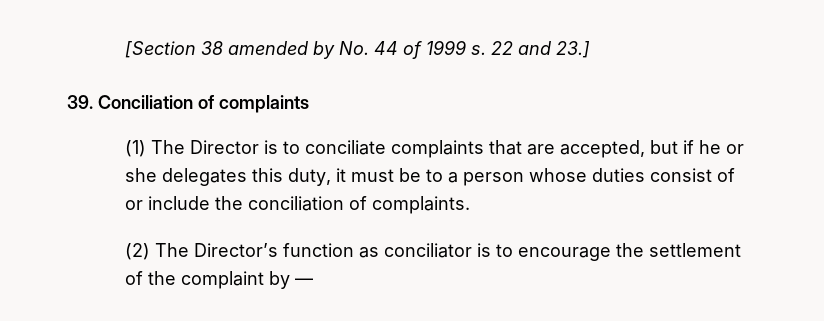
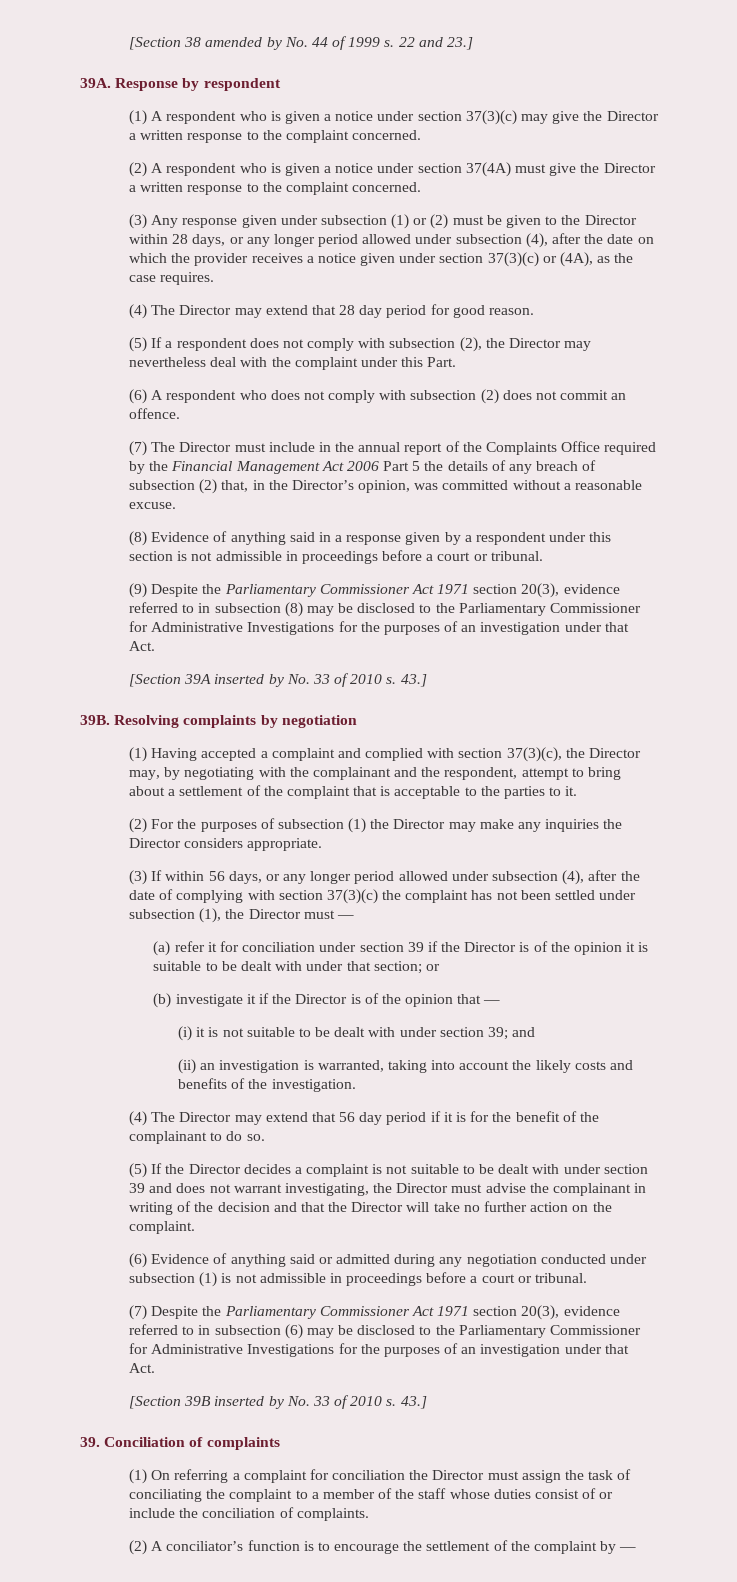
+ 39A. Response by respondent
+ (1) A respondent who is given a notice under section 37(3)(c) may give the Director a written response to the complaint concerned.
+ (2) A respondent who is given a notice under section 37(4A) must give the Director a written response to the complaint concerned.
+ (3) Any response given under subsection (1) or (2) must be given to the Director within 28 days, or any longer period allowed under subsection (4), after the date on which the provider receives a notice given under section 37(3)(c) or (4A), as the case requires.
+ (4) The Director may extend that 28 day period for good reason.
+ (5) If a respondent does not comply with subsection (2), the Director may nevertheless deal with the complaint under this Part.
+ (6) A respondent who does not comply with subsection (2) does not commit an offence.
+ (7) The Director must include in the annual report of the Complaints Office required by the Financial Management Act 2006 Part 5 the details of any breach of subsection (2) that, in the Director’s opinion, was committed without a reasonable excuse.
+ (8) Evidence of anything said in a response given by a respondent under this section is not admissible in proceedings before a court or tribunal.
+ (9) Despite the Parliamentary Commissioner Act 1971 section 20(3), evidence referred to in subsection (8) may be disclosed to the Parliamentary Commissioner for Administrative Investigations for the purposes of an investigation under that Act.
+ [Section 39A inserted by No. 33 of 2010 s. 43.]
+ 39B. Resolving complaints by negotiation
+ (1) Having accepted a complaint and complied with section 37(3)(c), the Director may, by negotiating with the complainant and the respondent, attempt to bring about a settlement of the complaint that is acceptable to the parties to it.
+ (2) For the purposes of subsection (1) the Director may make any inquiries the Director considers appropriate.
+ (3) If within 56 days, or any longer period allowed under subsection (4), after the date of complying with section 37(3)(c) the complaint has not been settled under subsection (1), the Director must —
+ (a) refer it for conciliation under section 39 if the Director is of the opinion it is suitable to be dealt with under that section; or
+ (b) investigate it if the Director is of the opinion that —
+ (i) it is not suitable to be dealt with under section 39; and
+ (ii) an investigation is warranted, taking into account the likely costs and benefits of the investigation.
+ (4) The Director may extend that 56 day period if it is for the benefit of the complainant to do so.
+ (5) If the Director decides a complaint is not suitable to be dealt with under section 39 and does not warrant investigating, the Director must advise the complainant in writing of the decision and that the Director will take no further action on the complaint.
+ (6) Evidence of anything said or admitted during any negotiation conducted under subsection (1) is not admissible in proceedings before a court or tribunal.
+ (7) Despite the Parliamentary Commissioner Act 1971 section 20(3), evidence referred to in subsection (6) may be disclosed to the Parliamentary Commissioner for Administrative Investigations for the purposes of an investigation under that Act.
+ [Section 39B inserted by No. 33 of 2010 s. 43.]
- (1) The Director is to conciliate complaints that are accepted, but if he or she delegates this duty, it must be to a person whose duties consist of or include the conciliation of complaints.
+ (1) On referring a complaint for conciliation the Director must assign the task of conciliating the complaint to a member of the staff whose duties consist of or include the conciliation of complaints.
- (2) The Director’s function as conciliator is to encourage the settlement of the complaint by —
+ (2) A conciliator’s function is to encourage the settlement of the complaint by —

